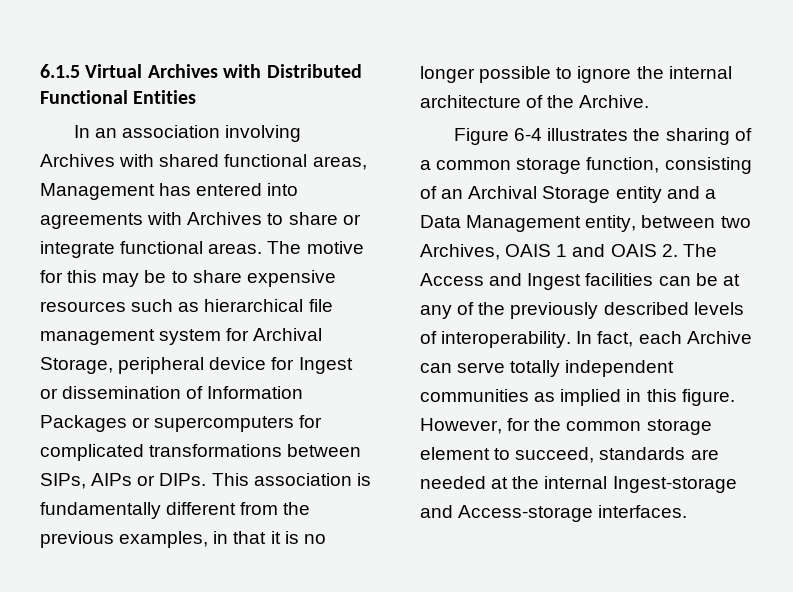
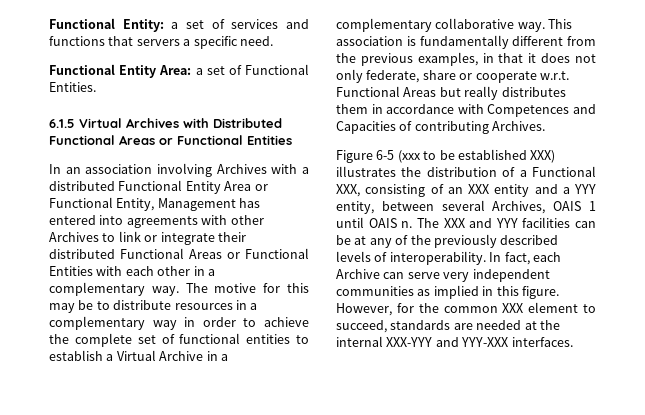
+ Functional Entity: a set of services and functions that servers a specific need.
+ Functional Entity Area: a set of Functional Entities.
- 6.1.5 Virtual Archives with Distributed Functional Entities
+ 6.1.5 Virtual Archives with Distributed Functional Areas or Functional Entities
- In an association involving Archives with shared functional areas, Management has entered into agreements with Archives to share or integrate functional areas.
+ In an association involving Archives with a distributed Functional Entity Area or Functional Entity, Management has entered into agreements with other Archives to link or integrate their distributed Functional Areas or Functional Entities with each other in a complementary way.
- The motive for this may be to share expensive resources such as hierarchical file management system for Archival Storage, peripheral device for Ingest or dissemination of Information Packages or supercomputers for complicated transformations between SIPs, AIPs or DIPs.
+ The motive for this may be to distribute resources in a complementary way in order to achieve the complete set of functional entities to establish a Virtual Archive in a complementary collaborative way.
- This association is fundamentally different from the previous examples, in that it is no longer possible to ignore the internal architecture of the Archive.
- Figure 6-4 illustrates the sharing of a common storage function, consisting of an Archival Storage entity and a Data Management entity, between two Archives, OAIS 1 and OAIS 2. The Access and Ingest facilities can be at any of the previously described levels of interoperability.
+ This association is fundamentally different from the previous examples, in that it does not only federate, share or cooperate w.r.t. Functional Areas but really distributes them in accordance with Competences and Capacities of contributing Archives.
+ Figure 6-5 (xxx to be established XXX) illustrates the distribution of a Functional XXX, consisting of an XXX entity and a YYY entity, between several Archives, OAIS 1 until OAIS n. The XXX and YYY facilities can be at any of the previously described levels of interoperability.
- In fact, each Archive can serve totally independent communities as implied in this figure.
+ In fact, each Archive can serve very independent communities as implied in this figure.
- However, for the common storage element to succeed, standards are needed at the internal Ingest-storage and Access-storage interfaces.
+ However, for the common XXX element to succeed, standards are needed at the internal XXX-YYY and YYY-XXX interfaces.

